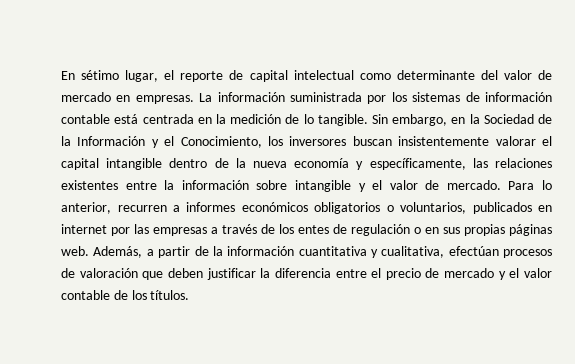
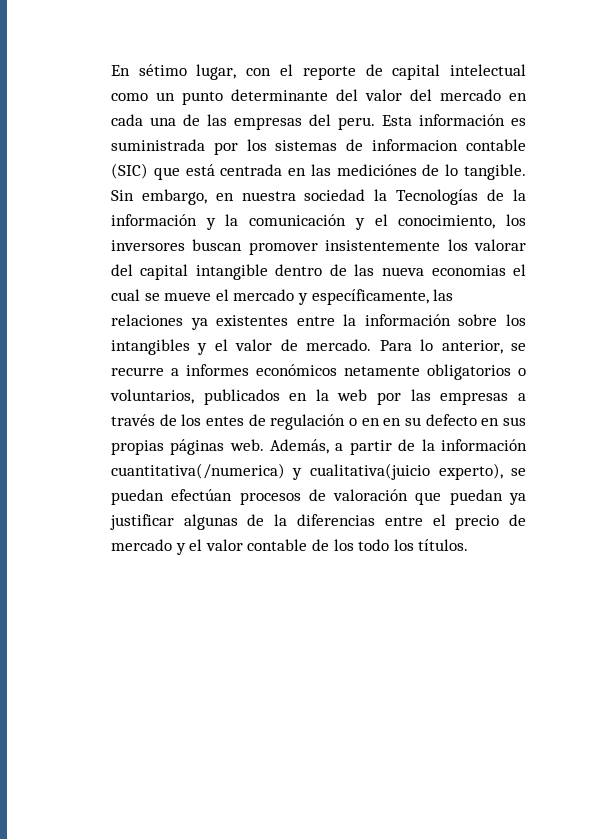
- En sétimo lugar, el reporte de capital intelectual como determinante del valor de mercado en empresas. La información suministrada por los sistemas de información contable está centrada en la medición de lo tangible.
+ En sétimo lugar, con el reporte de capital intelectual como un punto determinante del valor del mercado en cada una de las empresas del peru. Esta información es suministrada por los sistemas de informacion contable (SIC) que está centrada en las mediciónes de lo tangible.
- Sin embargo, en la Sociedad de la Información y el Conocimiento, los inversores buscan insistentemente valorar el capital intangible dentro de la nueva economía y específicamente, las relaciones existentes entre la información sobre intangible y el valor de mercado.
+ Sin embargo, en nuestra sociedad la Tecnologías de la información y la comunicación y el conocimiento, los inversores buscan promover insistentemente los valorar del capital intangible dentro de las nueva economias el cual se mueve el mercado y específicamente, las relaciones ya existentes entre la información sobre los intangibles y el valor de mercado.
- Para lo anterior, recurren a informes económicos obligatorios o voluntarios, publicados en internet por las empresas a través de los entes de regulación o en sus propias páginas web.
+ Para lo anterior, se recurre a informes económicos netamente obligatorios o voluntarios, publicados en la web por las empresas a través de los entes de regulación o en en su defecto en sus propias páginas web.
- Además, a partir de la información cuantitativa y cualitativa, efectúan procesos de valoración que deben justificar la diferencia entre el precio de mercado y el valor contable de los títulos.
+ Además, a partir de la información cuantitativa(/numerica) y cualitativa(juicio experto), se puedan efectúan procesos de valoración que puedan ya justificar algunas de la diferencias entre el precio de mercado y el valor contable de los todo los títulos.

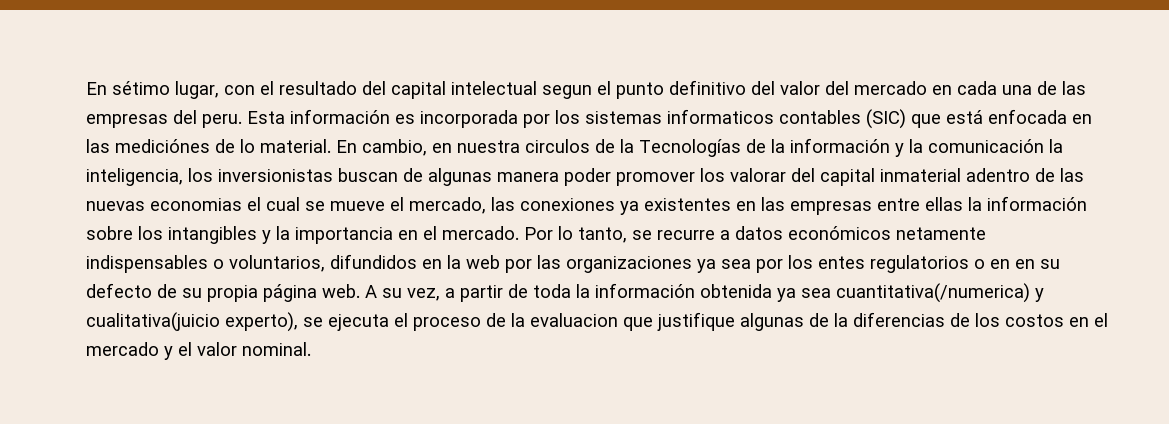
- En sétimo lugar, con el reporte de capital intelectual como un punto determinante del valor del mercado en cada una de las empresas del peru.
+ En sétimo lugar, con el resultado del capital intelectual segun el punto definitivo del valor del mercado en cada una de las empresas del peru.
- Esta información es suministrada por los sistemas de informacion contable (SIC) que está centrada en las mediciónes de lo tangible. Sin embargo, en nuestra sociedad la Tecnologías de la información y la comunicación y el conocimiento, los inversores buscan promover insistentemente los valorar del capital intangible dentro de las nueva economias el cual se mueve el mercado y específicamente, las relaciones ya existentes entre la información sobre los intangibles y el valor de mercado. Para lo anterior, se recurre a informes económicos netamente obligatorios o voluntarios, publicados en la web por las empresas a través de los entes de regulación o en en su defecto en sus propias páginas web. Además, a partir de la información cuantitativa(/numerica) y cualitativa(juicio experto), se puedan efectúan procesos de valoración que puedan ya justificar algunas de la diferencias entre el precio de mercado y el valor contable de los todo los títulos.
+ Esta información es incorporada por los sistemas informaticos contables (SIC) que está enfocada en las mediciónes de lo material. En cambio, en nuestra circulos de la Tecnologías de la información y la comunicación la inteligencia, los inversionistas buscan de algunas manera poder promover los valorar del capital inmaterial adentro de las nuevas economias el cual se mueve el mercado, las conexiones ya existentes en las empresas entre ellas la información sobre los intangibles y la importancia en el mercado. Por lo tanto, se recurre a datos económicos netamente indispensables o voluntarios, difundidos en la web por las organizaciones ya sea por los entes regulatorios o en en su defecto de su propia página web. A su vez, a partir de toda la información obtenida ya sea cuantitativa(/numerica) y cualitativa(juicio experto), se ejecuta el proceso de la evaluacion que justifique algunas de la diferencias de los costos en el mercado y el valor nominal.

